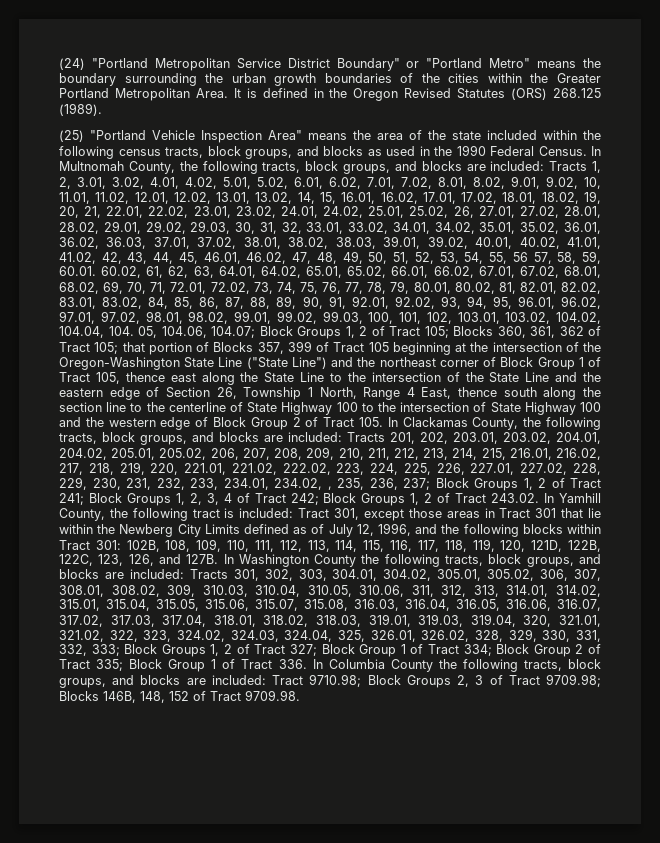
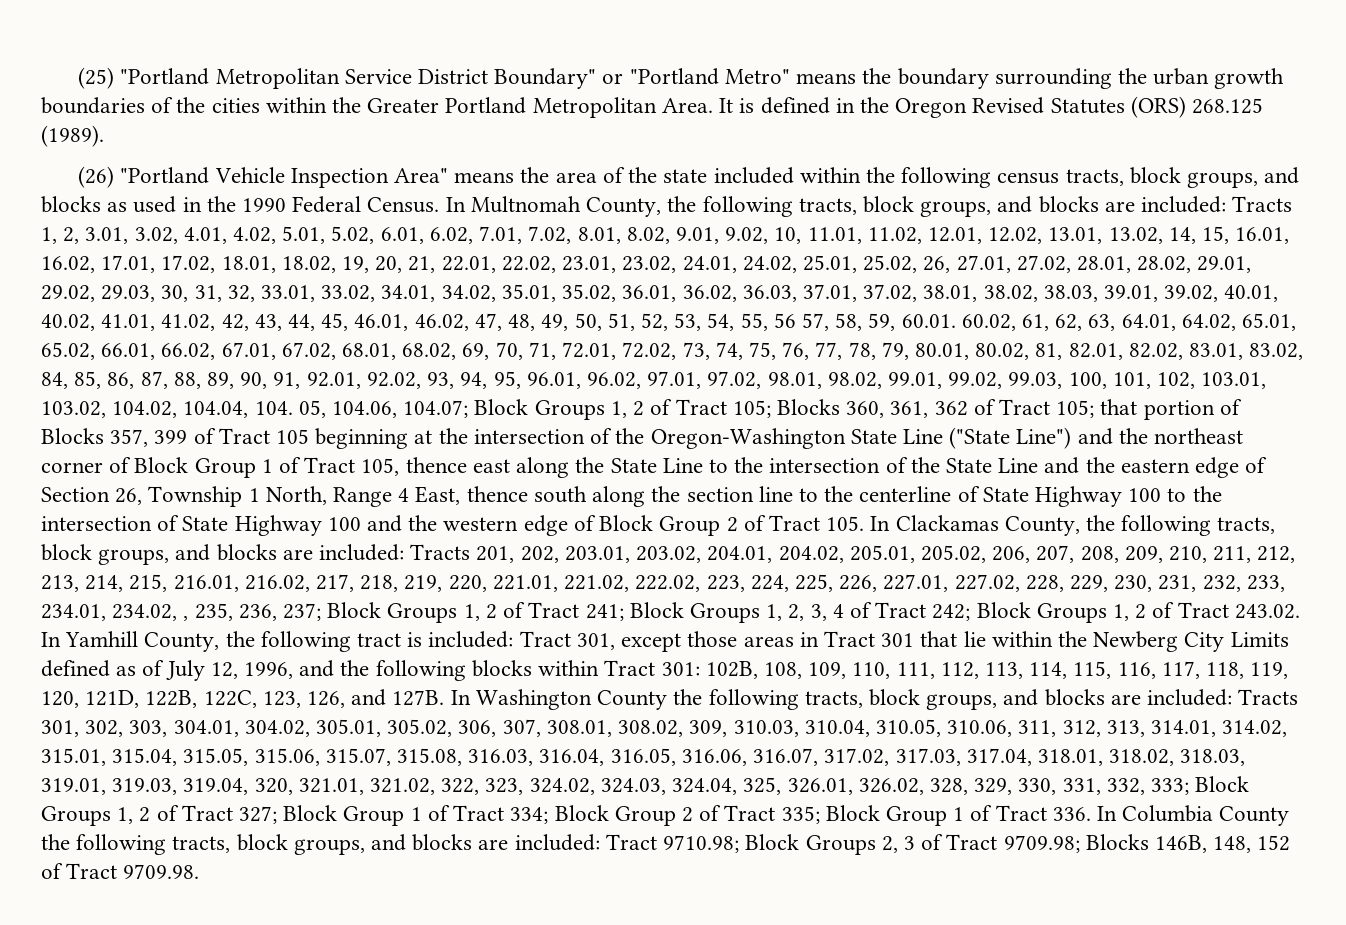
- (24) "Portland Metropolitan Service District Boundary" or "Portland Metro" means the boundary surrounding the urban growth boundaries of the cities within the Greater Portland Metropolitan Area.
+ (25) "Portland Metropolitan Service District Boundary" or "Portland Metro" means the boundary surrounding the urban growth boundaries of the cities within the Greater Portland Metropolitan Area.
- (25) "Portland Vehicle Inspection Area" means the area of the state included within the following census tracts, block groups, and blocks as used in the 1990 Federal Census.
+ (26) "Portland Vehicle Inspection Area" means the area of the state included within the following census tracts, block groups, and blocks as used in the 1990 Federal Census.

